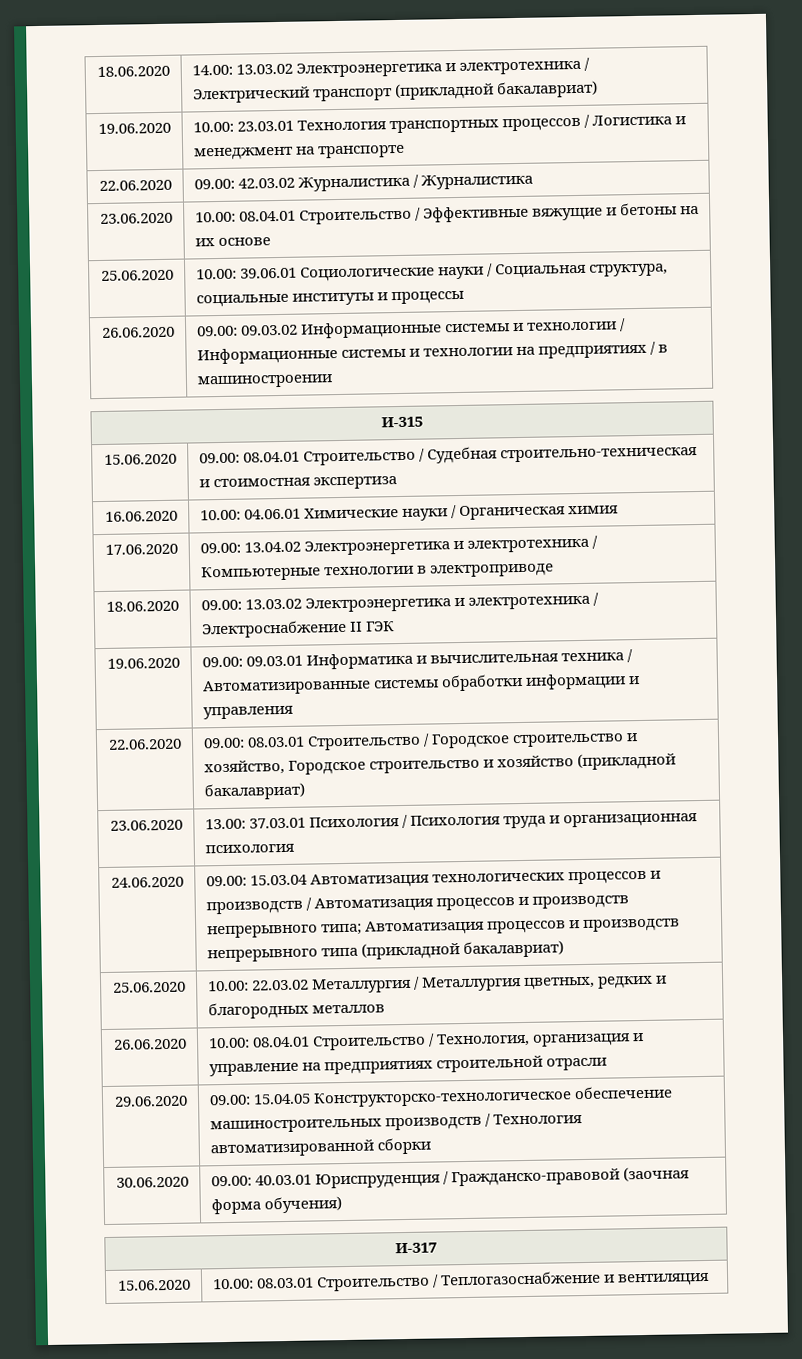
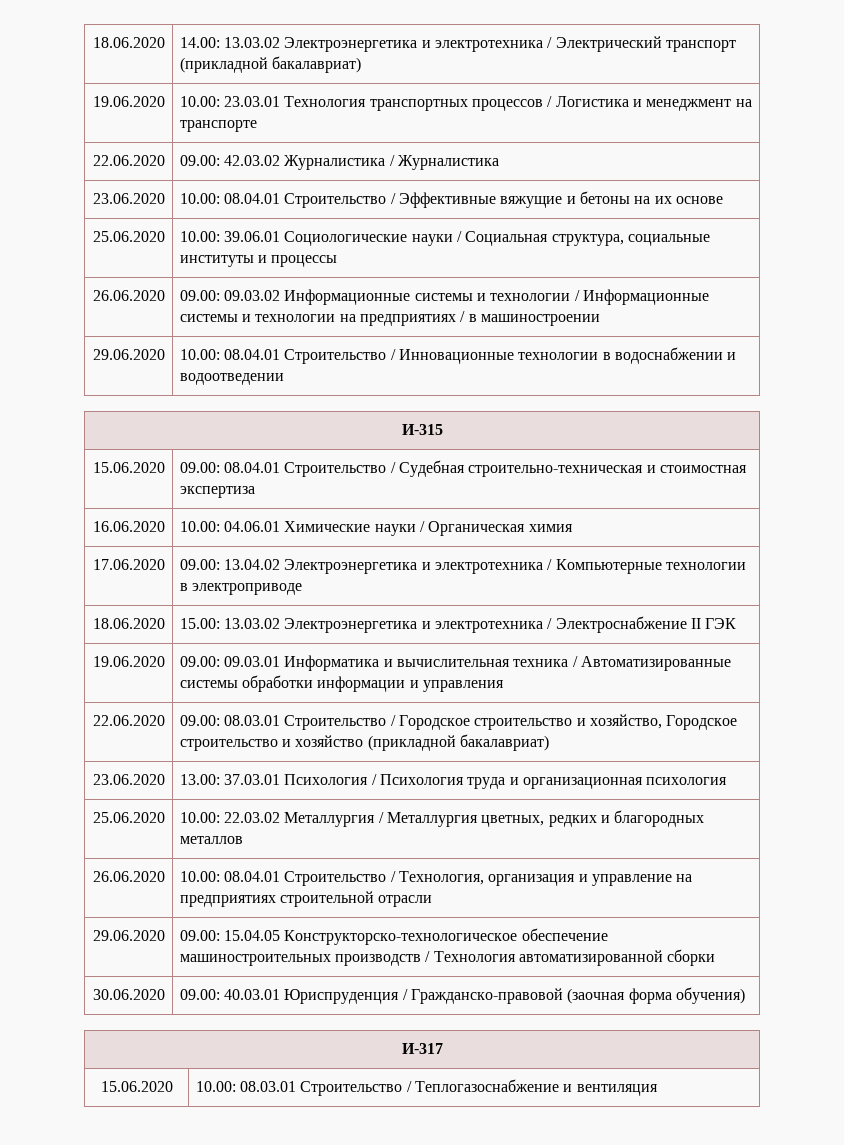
+ 29.06.2020 | 10.00: 08.04.01 Строительство / Инновационные технологии в водоснабжении и водоотведении
- 18.06.2020 | 09.00: 13.03.02 Электроэнергетика и электротехника / Электроснабжение II ГЭК
+ 18.06.2020 | 15.00: 13.03.02 Электроэнергетика и электротехника / Электроснабжение II ГЭК
- 24.06.2020 | 09.00: 15.03.04 Автоматизация технологических процессов и производств / Автоматизация процессов и производств непрерывного типа; Автоматизация процессов и производств непрерывного типа (прикладной бакалавриат)

